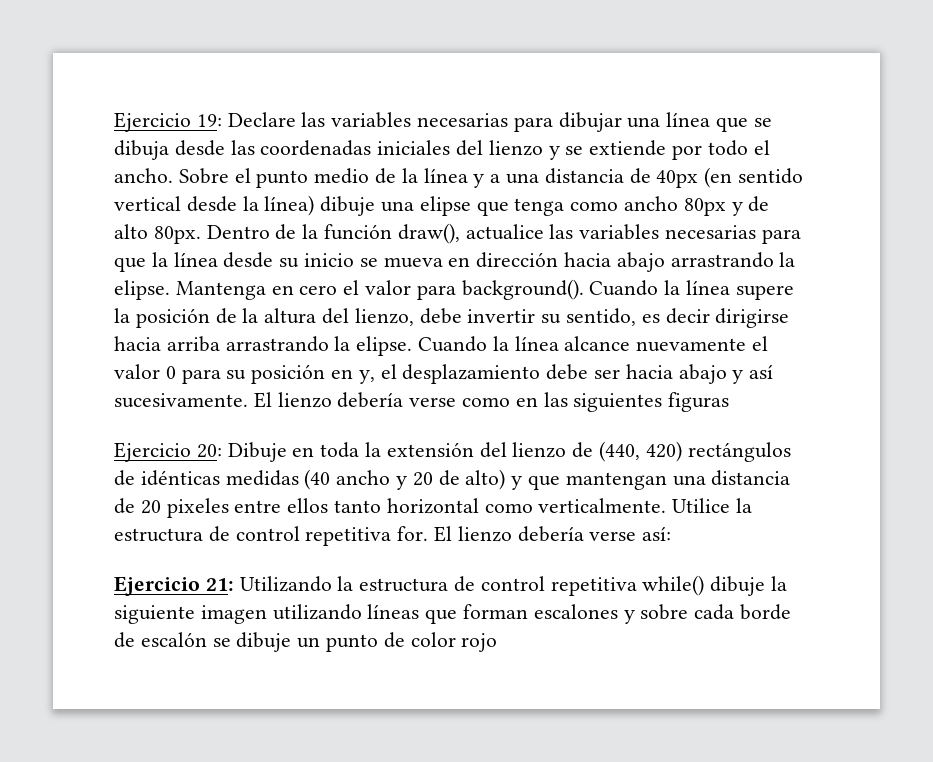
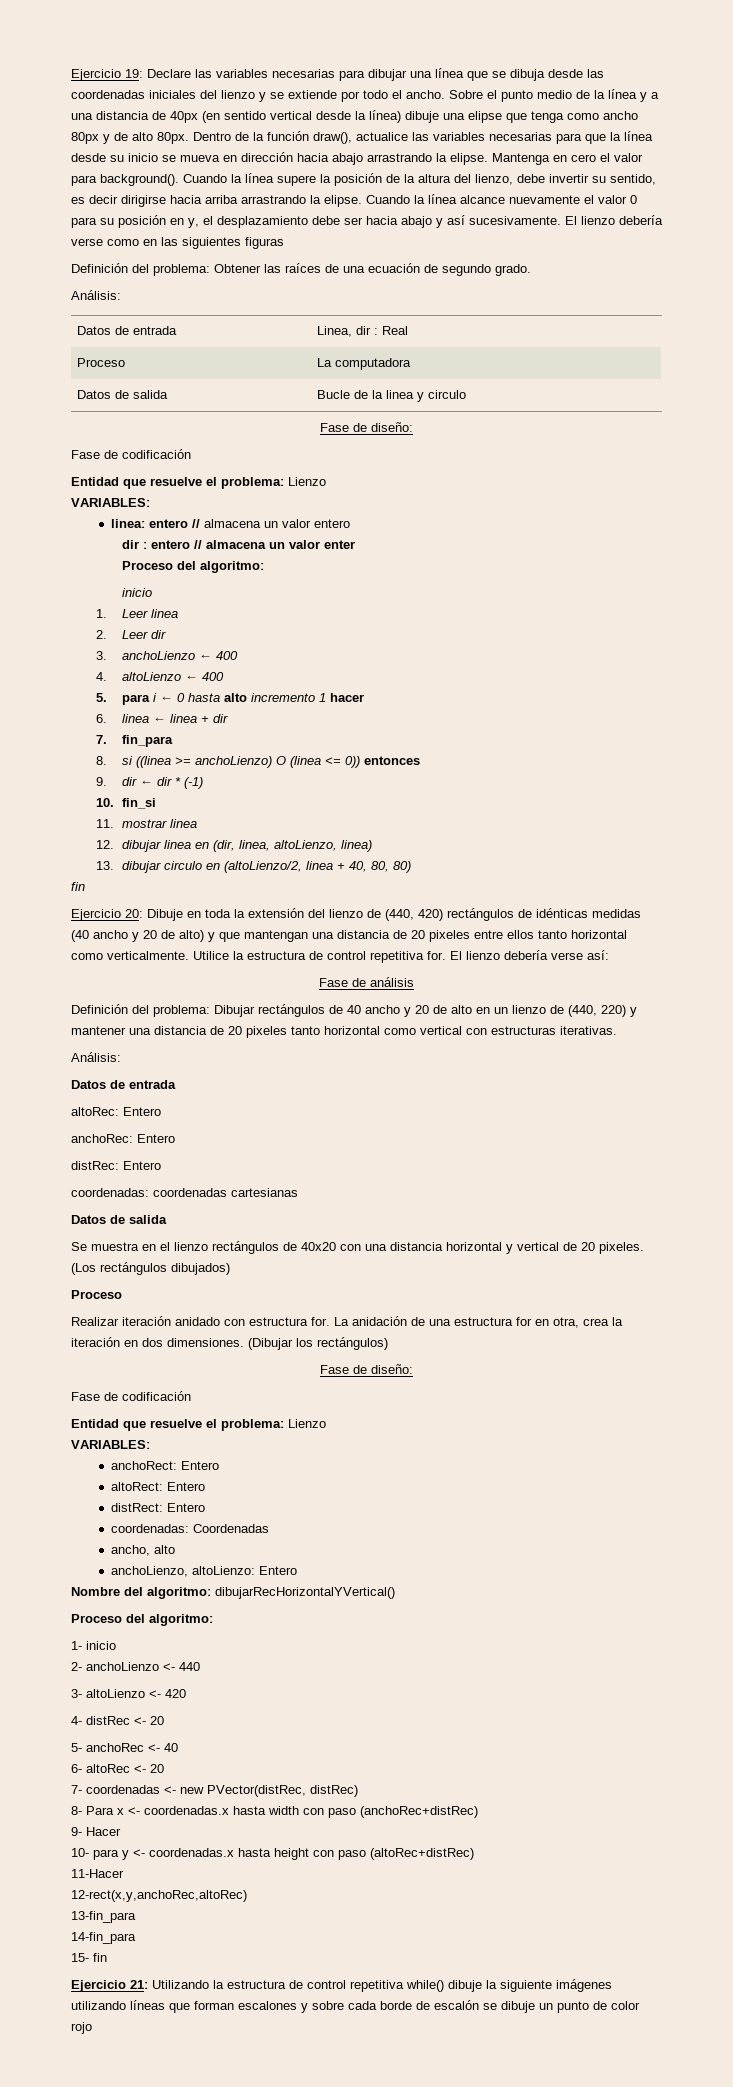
+ Definición del problema: Obtener las raíces de una ecuación de segundo grado.
+ Análisis:
+ Datos de entrada | Linea, dir : Real
+ Proceso | La computadora
+ Datos de salida | Bucle de la linea y circulo
+ Fase de diseño:
+ Fase de codificación
+ Entidad que resuelve el problema: Lienzo
+ VARIABLES:
+ linea: entero // almacena un valor entero
+ dir : entero // almacena un valor enter
+ Proceso del algoritmo:
+ inicio
+ 1. Leer linea
+ 2. Leer dir
+ 3. anchoLienzo ← 400
+ 4. altoLienzo ← 400
+ 5. para i ← 0 hasta alto incremento 1 hacer
+ 6. linea ← linea + dir
+ 7. fin_para
+ 8. si ((linea >= anchoLienzo) O (linea <= 0)) entonces
+ 9. dir ← dir * (-1)
+ 10. fin_si
+ 11. mostrar linea
+ 12. dibujar linea en (dir, linea, altoLienzo, linea)
+ 13. dibujar circulo en (altoLienzo/2, linea + 40, 80, 80)
+ fin
+ Fase de análisis
+ Definición del problema: Dibujar rectángulos de 40 ancho y 20 de alto en un lienzo de (440, 220) y mantener una distancia de 20 pixeles tanto horizontal como vertical con estructuras iterativas.
+ Análisis:
+ Datos de entrada
+ altoRec: Entero
+ anchoRec: Entero
+ distRec: Entero
+ coordenadas: coordenadas cartesianas
+ Datos de salida
+ Se muestra en el lienzo rectángulos de 40x20 con una distancia horizontal y vertical de 20 pixeles. (Los rectángulos dibujados)
+ Proceso
+ Realizar iteración anidado con estructura for. La anidación de una estructura for en otra, crea la iteración en dos dimensiones. (Dibujar los rectángulos)
+ Fase de diseño:
+ Fase de codificación
+ Entidad que resuelve el problema: Lienzo
+ VARIABLES:
+ anchoRect: Entero
+ altoRect: Entero
+ distRect: Entero
+ coordenadas: Coordenadas
+ ancho, alto
+ anchoLienzo, altoLienzo: Entero
+ Nombre del algoritmo: dibujarRecHorizontalYVertical()
+ Proceso del algoritmo:
+ 1- inicio
+ 2- anchoLienzo <- 440
+ 3- altoLienzo <- 420
+ 4- distRec <- 20
+ 5- anchoRec <- 40
+ 6- altoRec <- 20
+ 7- coordenadas <- new PVector(distRec, distRec)
+ 8- Para x <- coordenadas.x hasta width con paso (anchoRec+distRec)
+ 9- Hacer
+ 10- para y <- coordenadas.x hasta height con paso (altoRec+distRec)
+ 11-Hacer
+ 12-rect(x,y,anchoRec,altoRec)
+ 13-fin_para
+ 14-fin_para
+ 15- fin
- Ejercicio 21: Utilizando la estructura de control repetitiva while() dibuje la siguiente imagen utilizando líneas que forman escalones y sobre cada borde de escalón se dibuje un punto de color rojo
+ Ejercicio 21: Utilizando la estructura de control repetitiva while() dibuje la siguiente imágenes utilizando líneas que forman escalones y sobre cada borde de escalón se dibuje un punto de color rojo

